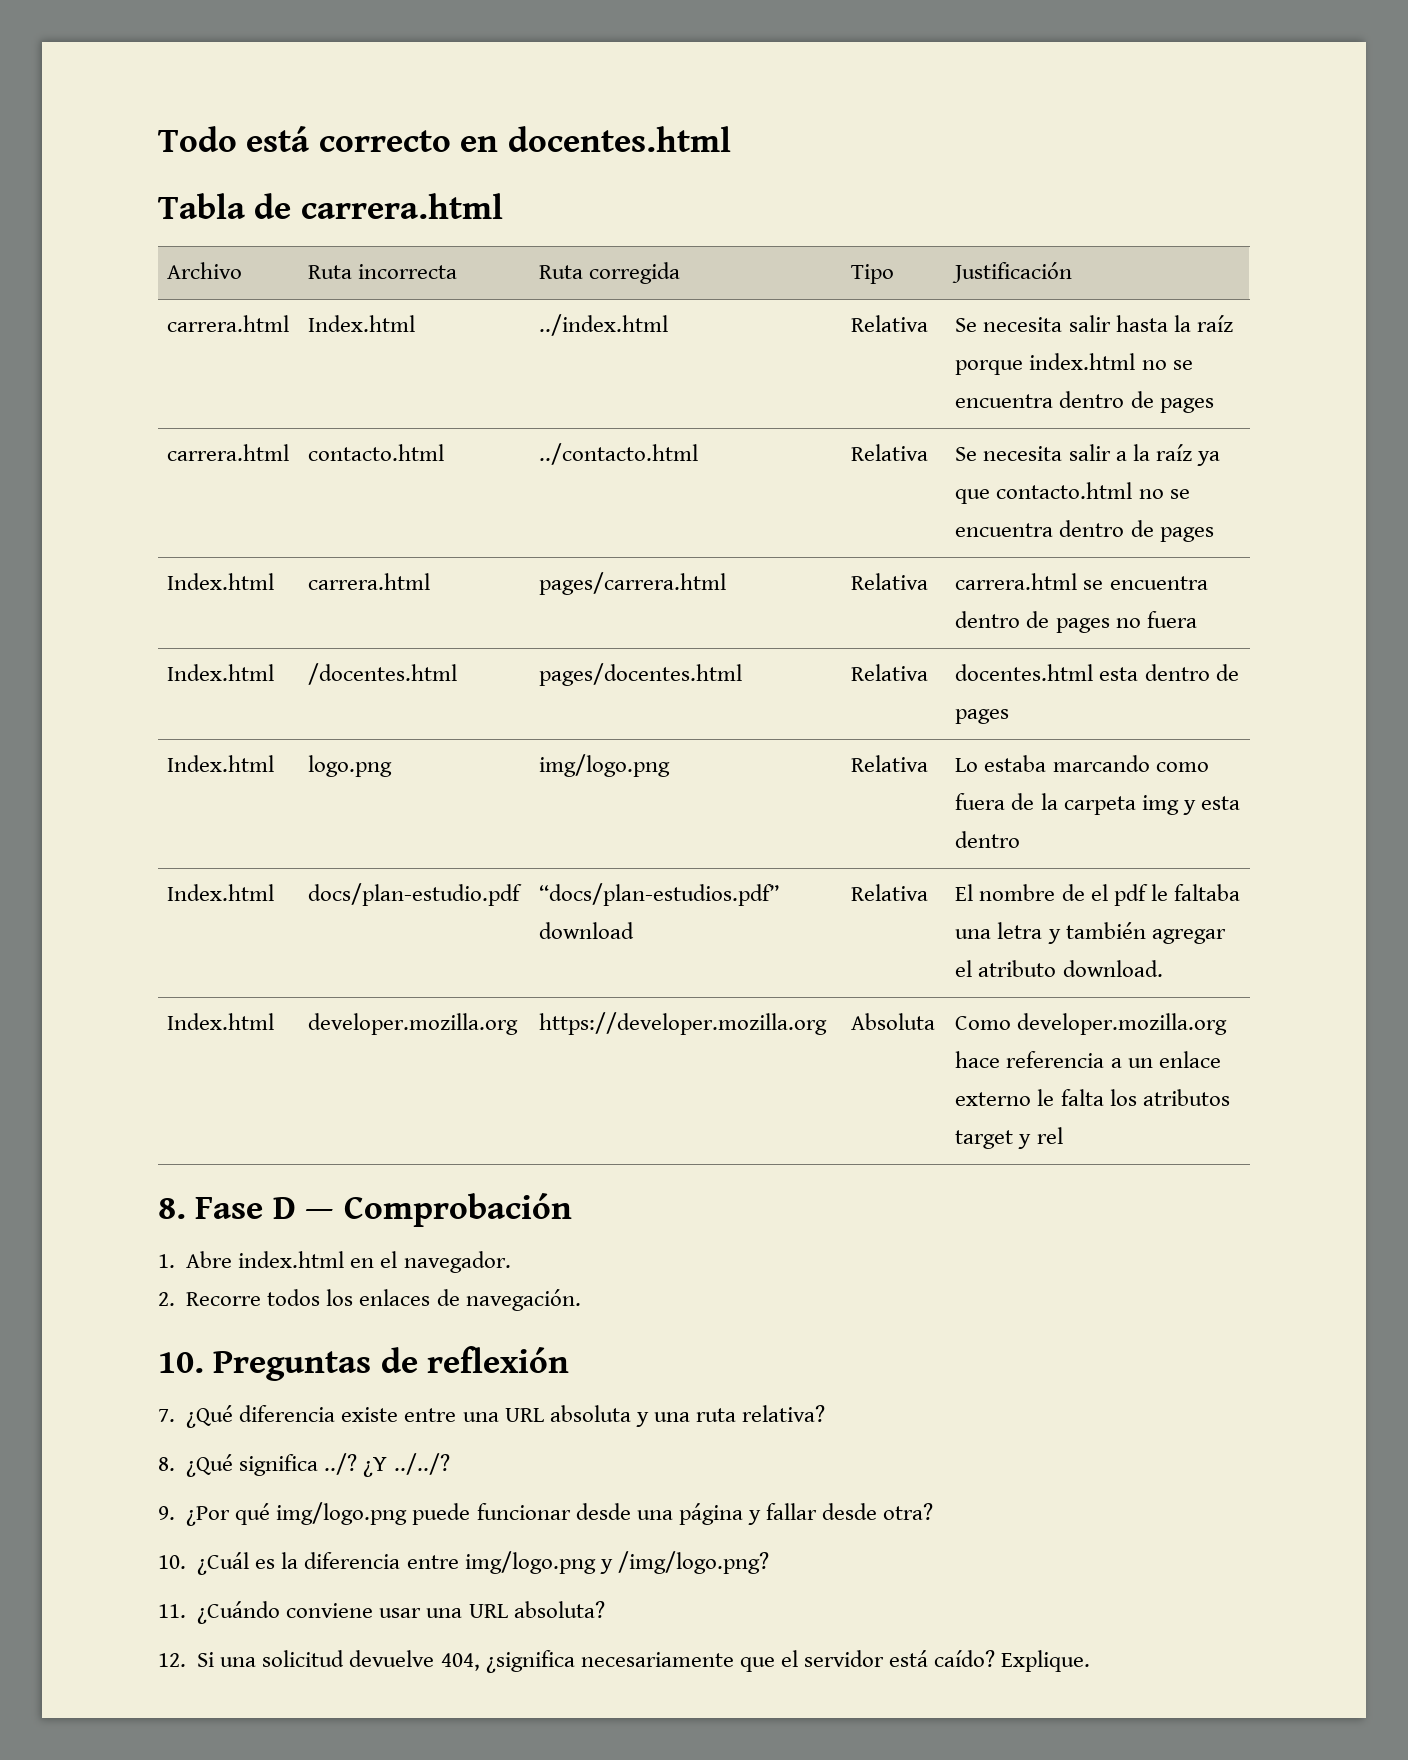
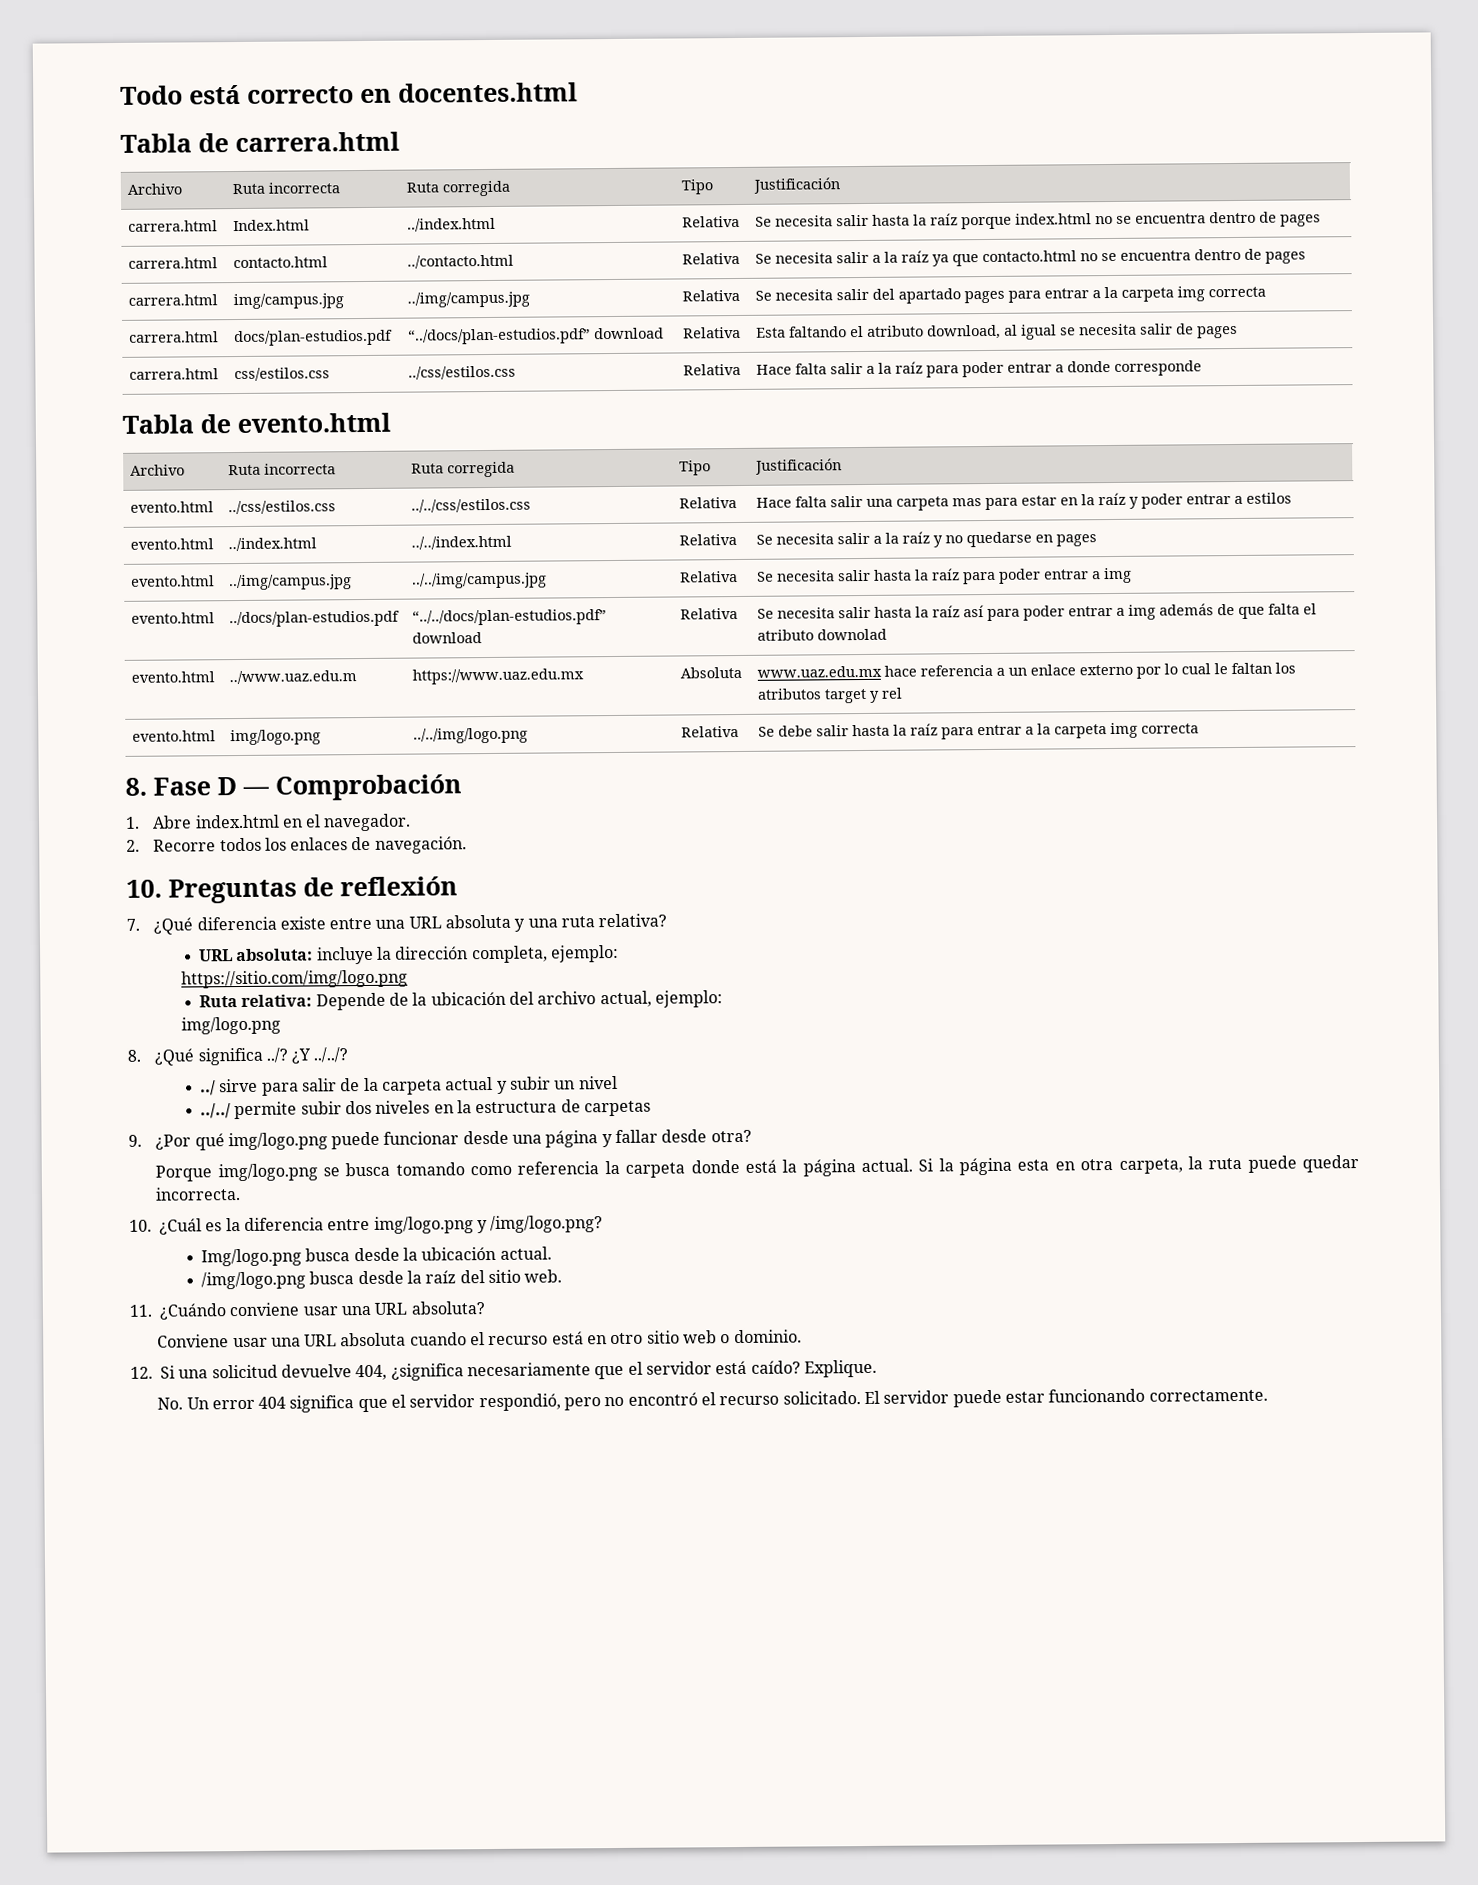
- Index.html | carrera.html | pages/carrera.html | Relativa | carrera.html se encuentra dentro de pages no fuera
- Index.html | /docentes.html | pages/docentes.html | Relativa | docentes.html esta dentro de pages
- Index.html | logo.png | img/logo.png | Relativa | Lo estaba marcando como fuera de la carpeta img y esta dentro
- Index.html | docs/plan-estudio.pdf | “docs/plan-estudios.pdf” download | Relativa | El nombre de el pdf le faltaba una letra y también agregar el atributo download.
- Index.html | developer.mozilla.org | https://developer.mozilla.org | Absoluta | Como developer.mozilla.org hace referencia a un enlace externo le falta los atributos target y rel
+ carrera.html | img/campus.jpg | ../img/campus.jpg | Relativa | Se necesita salir del apartado pages para entrar a la carpeta img correcta
+ carrera.html | docs/plan-estudios.pdf | “../docs/plan-estudios.pdf” download | Relativa | Esta faltando el atributo download, al igual se necesita salir de pages
+ carrera.html | css/estilos.css | ../css/estilos.css | Relativa | Hace falta salir a la raíz para poder entrar a donde corresponde
+ Tabla de evento.html
+ Archivo | Ruta incorrecta | Ruta corregida | Tipo | Justificación
+ evento.html | ../css/estilos.css | ../../css/estilos.css | Relativa | Hace falta salir una carpeta mas para estar en la raíz y poder entrar a estilos
+ evento.html | ../index.html | ../../index.html | Relativa | Se necesita salir a la raíz y no quedarse en pages
+ evento.html | ../img/campus.jpg | ../../img/campus.jpg | Relativa | Se necesita salir hasta la raíz para poder entrar a img
+ evento.html | ../docs/plan-estudios.pdf | “../../docs/plan-estudios.pdf” download | Relativa | Se necesita salir hasta la raíz así para poder entrar a img además de que falta el atributo downolad
+ evento.html | ../www.uaz.edu.m | https://www.uaz.edu.mx | Absoluta | www.uaz.edu.mx hace referencia a un enlace externo por lo cual le faltan los atributos target y rel
+ evento.html | img/logo.png | ../../img/logo.png | Relativa | Se debe salir hasta la raíz para entrar a la carpeta img correcta
+ URL absoluta: incluye la dirección completa, ejemplo:
+ https://sitio.com/img/logo.png
+ Ruta relativa: Depende de la ubicación del archivo actual, ejemplo:
+ img/logo.png
+ ../ sirve para salir de la carpeta actual y subir un nivel
+ ../../ permite subir dos niveles en la estructura de carpetas
+ Porque img/logo.png se busca tomando como referencia la carpeta donde está la página actual. Si la página esta en otra carpeta, la ruta puede quedar incorrecta.
+ Img/logo.png busca desde la ubicación actual.
+ /img/logo.png busca desde la raíz del sitio web.
+ Conviene usar una URL absoluta cuando el recurso está en otro sitio web o dominio.
+ No. Un error 404 significa que el servidor respondió, pero no encontró el recurso solicitado. El servidor puede estar funcionando correctamente.

